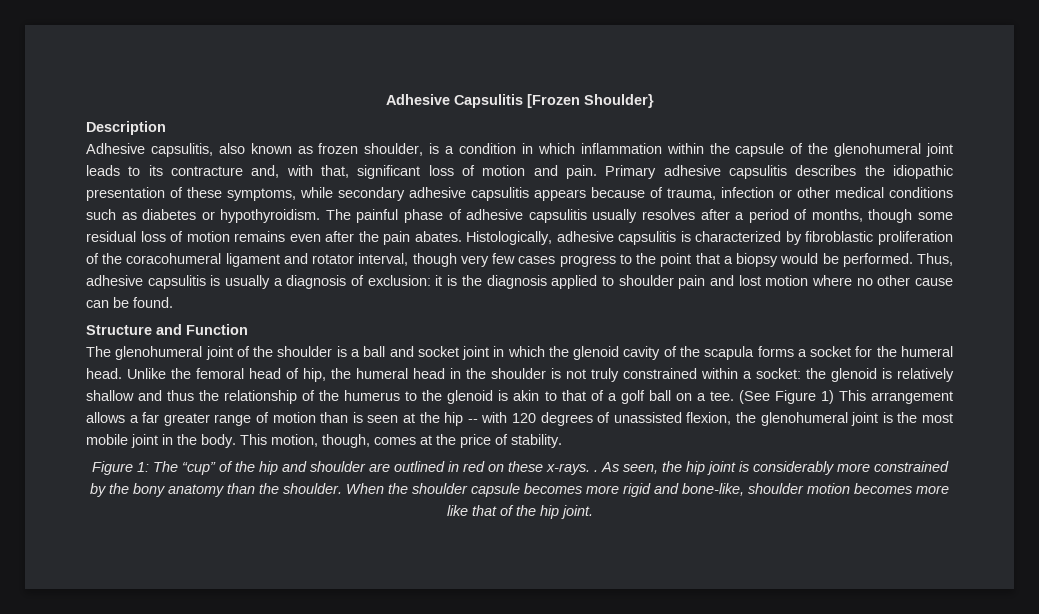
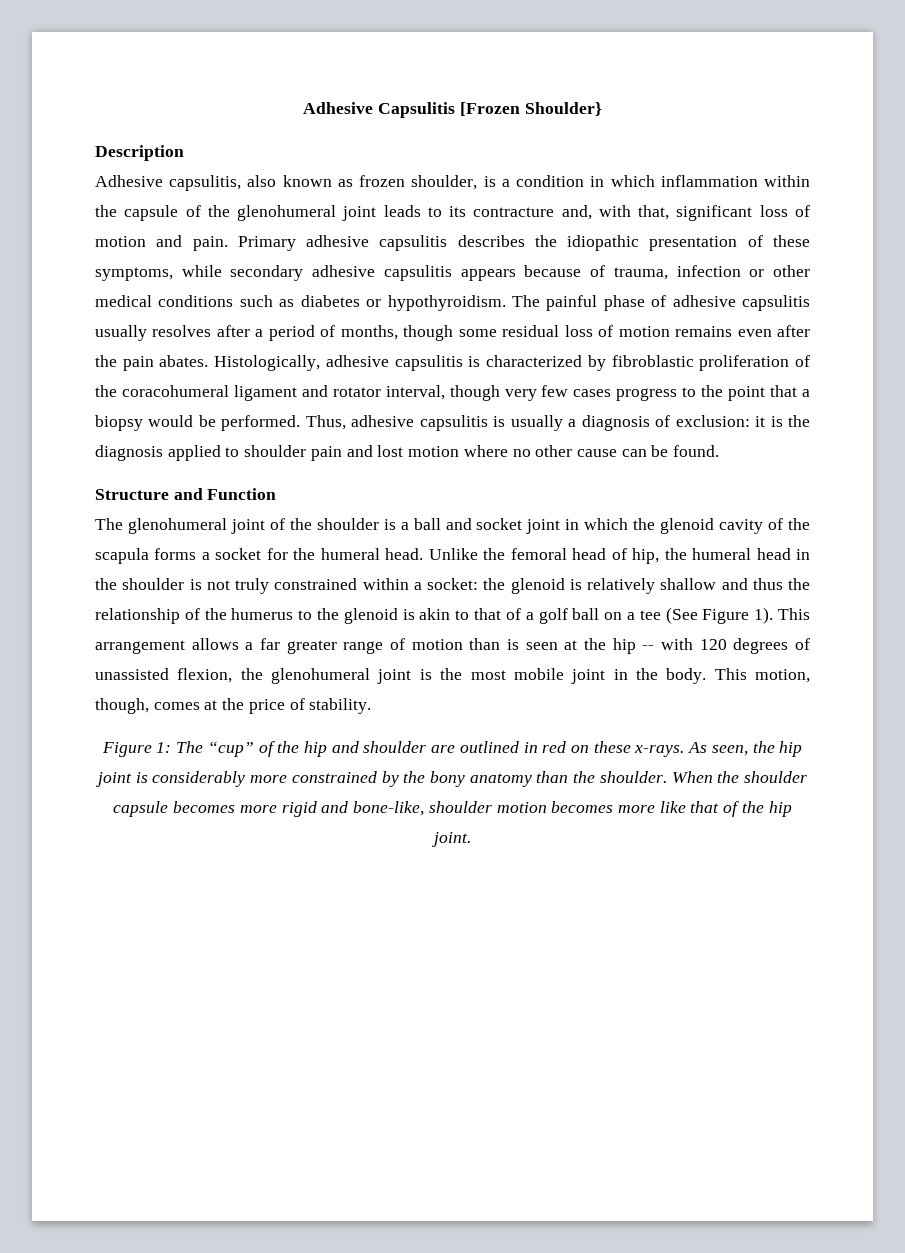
- the glenoid is relatively shallow and thus the relationship of the humerus to the glenoid is akin to that of a golf ball on a tee. (See Figure 1) This arrangement allows a far greater range of motion than is seen at the hip -- with 120 degrees of unassisted flexion, the glenohumeral joint is the most mobile joint in the body.
+ the glenoid is relatively shallow and thus the relationship of the humerus to the glenoid is akin to that of a golf ball on a tee (See Figure 1). This arrangement allows a far greater range of motion than is seen at the hip -- with 120 degrees of unassisted flexion, the glenohumeral joint is the most mobile joint in the body.
- Figure 1: The “cup” of the hip and shoulder are outlined in red on these x-rays. .
+ Figure 1: The “cup” of the hip and shoulder are outlined in red on these x-rays.

